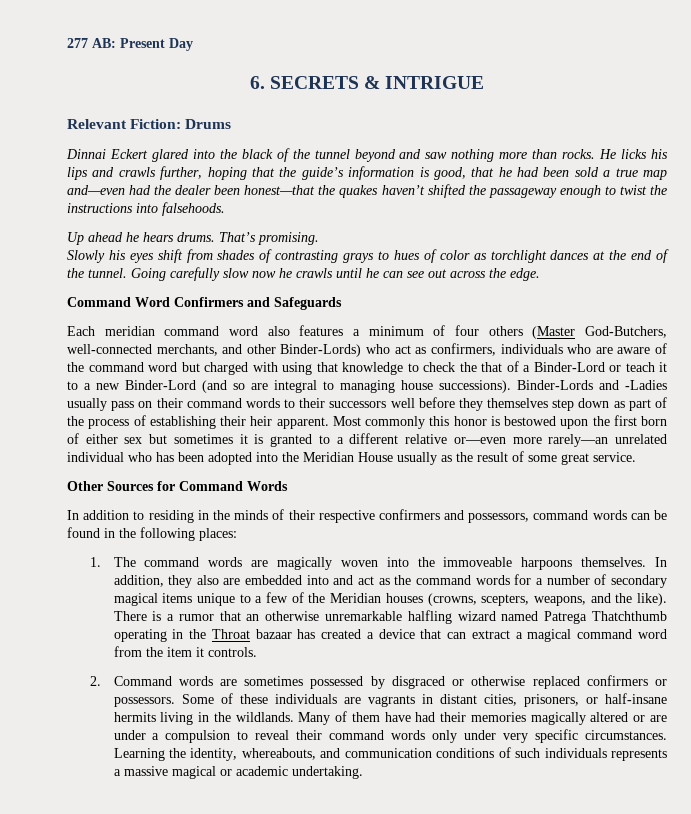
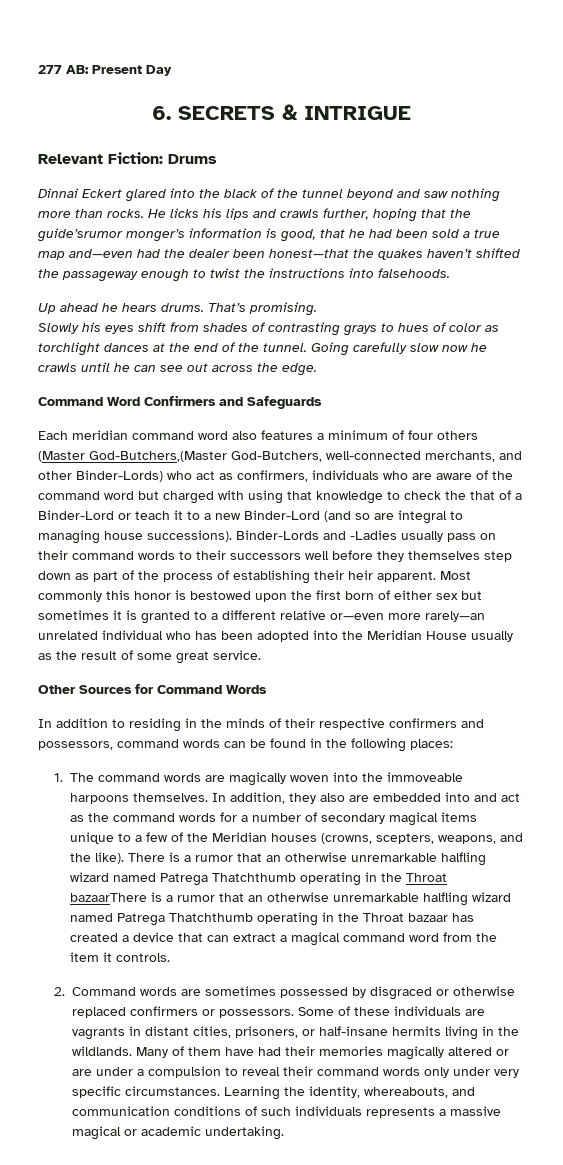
- He licks his lips and crawls further, hoping that the guide’s information is good, that he had been sold a true map and—even had the dealer been honest—that the quakes haven’t shifted the passageway enough to twist the instructions into falsehoods.
+ He licks his lips and crawls further, hoping that the guide’srumor monger’s information is good, that he had been sold a true map and—even had the dealer been honest—that the quakes haven’t shifted the passageway enough to twist the instructions into falsehoods.
- Each meridian command word also features a minimum of four others (Master God-Butchers, well-connected merchants, and other Binder-Lords) who act as confirmers, individuals who are aware of the command word but charged with using that knowledge to check the that of a Binder-Lord or teach it to a new Binder-Lord (and so are integral to managing house successions).
+ Each meridian command word also features a minimum of four others (Master God-Butchers,(Master God-Butchers, well-connected merchants, and other Binder-Lords) who act as confirmers, individuals who are aware of the command word but charged with using that knowledge to check the that of a Binder-Lord or teach it to a new Binder-Lord (and so are integral to managing house successions).
- There is a rumor that an otherwise unremarkable halfling wizard named Patrega Thatchthumb operating in the Throat bazaar has created a device that can extract a magical command word from the item it controls.
+ There is a rumor that an otherwise unremarkable halfling wizard named Patrega Thatchthumb operating in the Throat bazaarThere is a rumor that an otherwise unremarkable halfling wizard named Patrega Thatchthumb operating in the Throat bazaar has created a device that can extract a magical command word from the item it controls.

